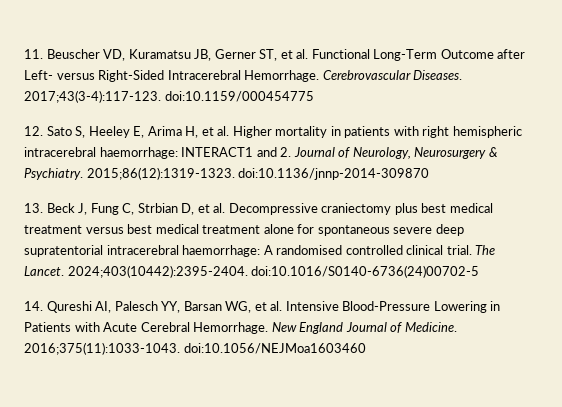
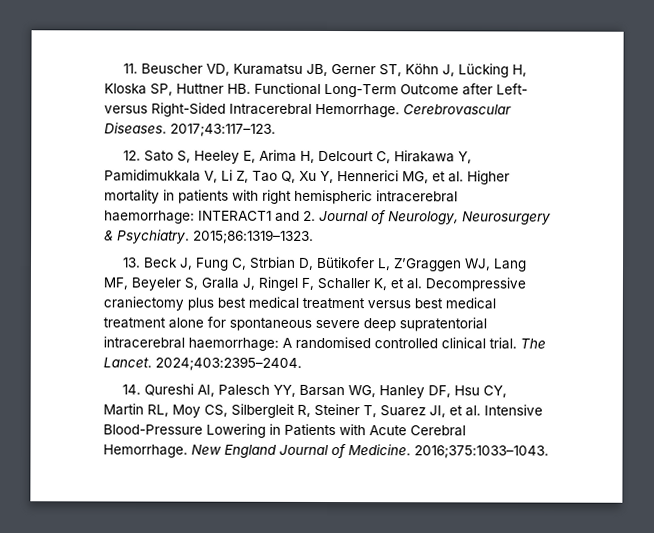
- 11. Beuscher VD, Kuramatsu JB, Gerner ST, et al. Functional Long-Term Outcome after Left- versus Right-Sided Intracerebral Hemorrhage.
+ 11. Beuscher VD, Kuramatsu JB, Gerner ST, Köhn J, Lücking H, Kloska SP, Huttner HB. Functional Long-Term Outcome after Left- versus Right-Sided Intracerebral Hemorrhage.
- 2017;43(3-4):117-123. doi:10.1159/000454775
+ 2017;43:117–123.
- 12. Sato S, Heeley E, Arima H, et al. Higher mortality in patients with right hemispheric intracerebral haemorrhage: INTERACT1 and 2. Journal of Neurology, Neurosurgery & Psychiatry.
+ 12. Sato S, Heeley E, Arima H, Delcourt C, Hirakawa Y, Pamidimukkala V, Li Z, Tao Q, Xu Y, Hennerici MG, et al. Higher mortality in patients with right hemispheric intracerebral haemorrhage: INTERACT1 and 2. Journal of Neurology, Neurosurgery & Psychiatry.
- 2015;86(12):1319-1323. doi:10.1136/jnnp-2014-309870
+ 2015;86:1319–1323.
- 13. Beck J, Fung C, Strbian D, et al. Decompressive craniectomy plus best medical treatment versus best medical treatment alone for spontaneous severe deep supratentorial intracerebral haemorrhage: A randomised controlled clinical trial.
+ 13. Beck J, Fung C, Strbian D, Bütikofer L, Z’Graggen WJ, Lang MF, Beyeler S, Gralla J, Ringel F, Schaller K, et al. Decompressive craniectomy plus best medical treatment versus best medical treatment alone for spontaneous severe deep supratentorial intracerebral haemorrhage: A randomised controlled clinical trial.
- 2024;403(10442):2395-2404. doi:10.1016/S0140-6736(24)00702-5
+ 2024;403:2395–2404.
- 14. Qureshi AI, Palesch YY, Barsan WG, et al. Intensive Blood-Pressure Lowering in Patients with Acute Cerebral Hemorrhage.
+ 14. Qureshi AI, Palesch YY, Barsan WG, Hanley DF, Hsu CY, Martin RL, Moy CS, Silbergleit R, Steiner T, Suarez JI, et al. Intensive Blood-Pressure Lowering in Patients with Acute Cerebral Hemorrhage.
- 2016;375(11):1033-1043. doi:10.1056/NEJMoa1603460
+ 2016;375:1033–1043.

